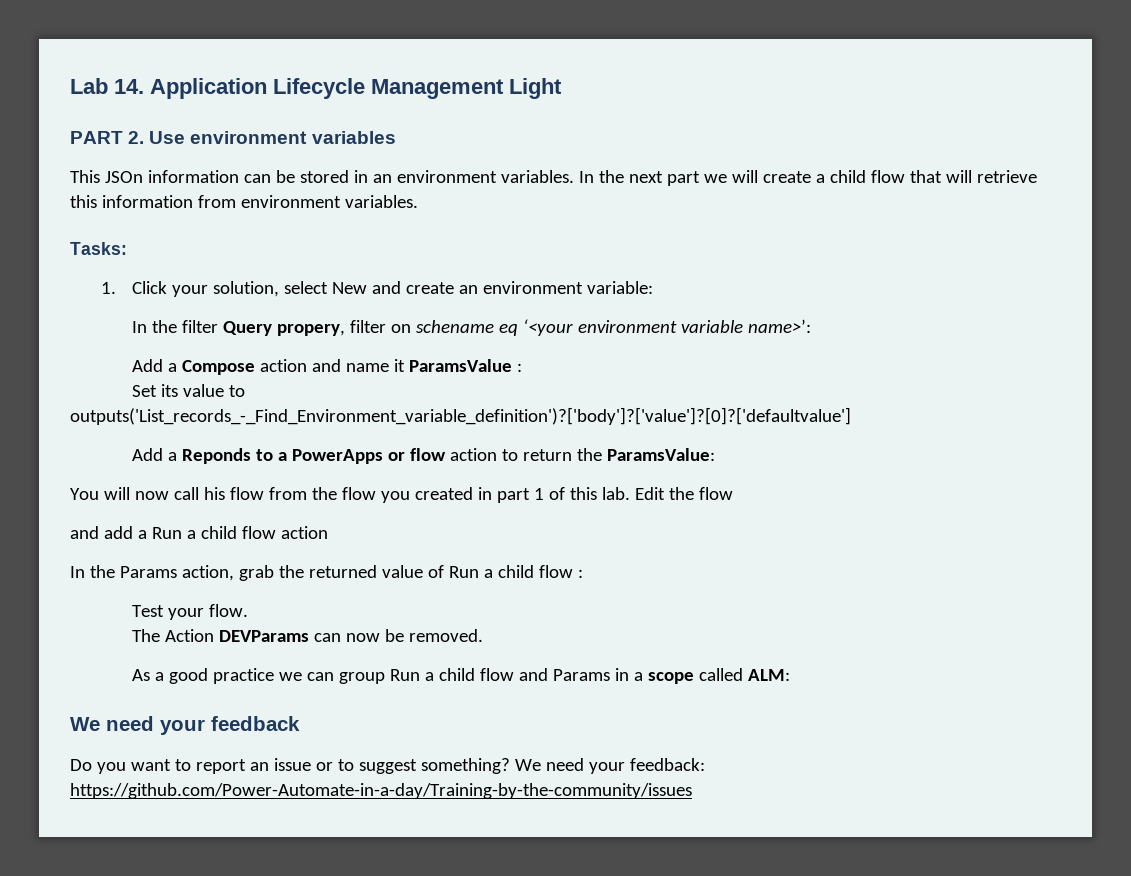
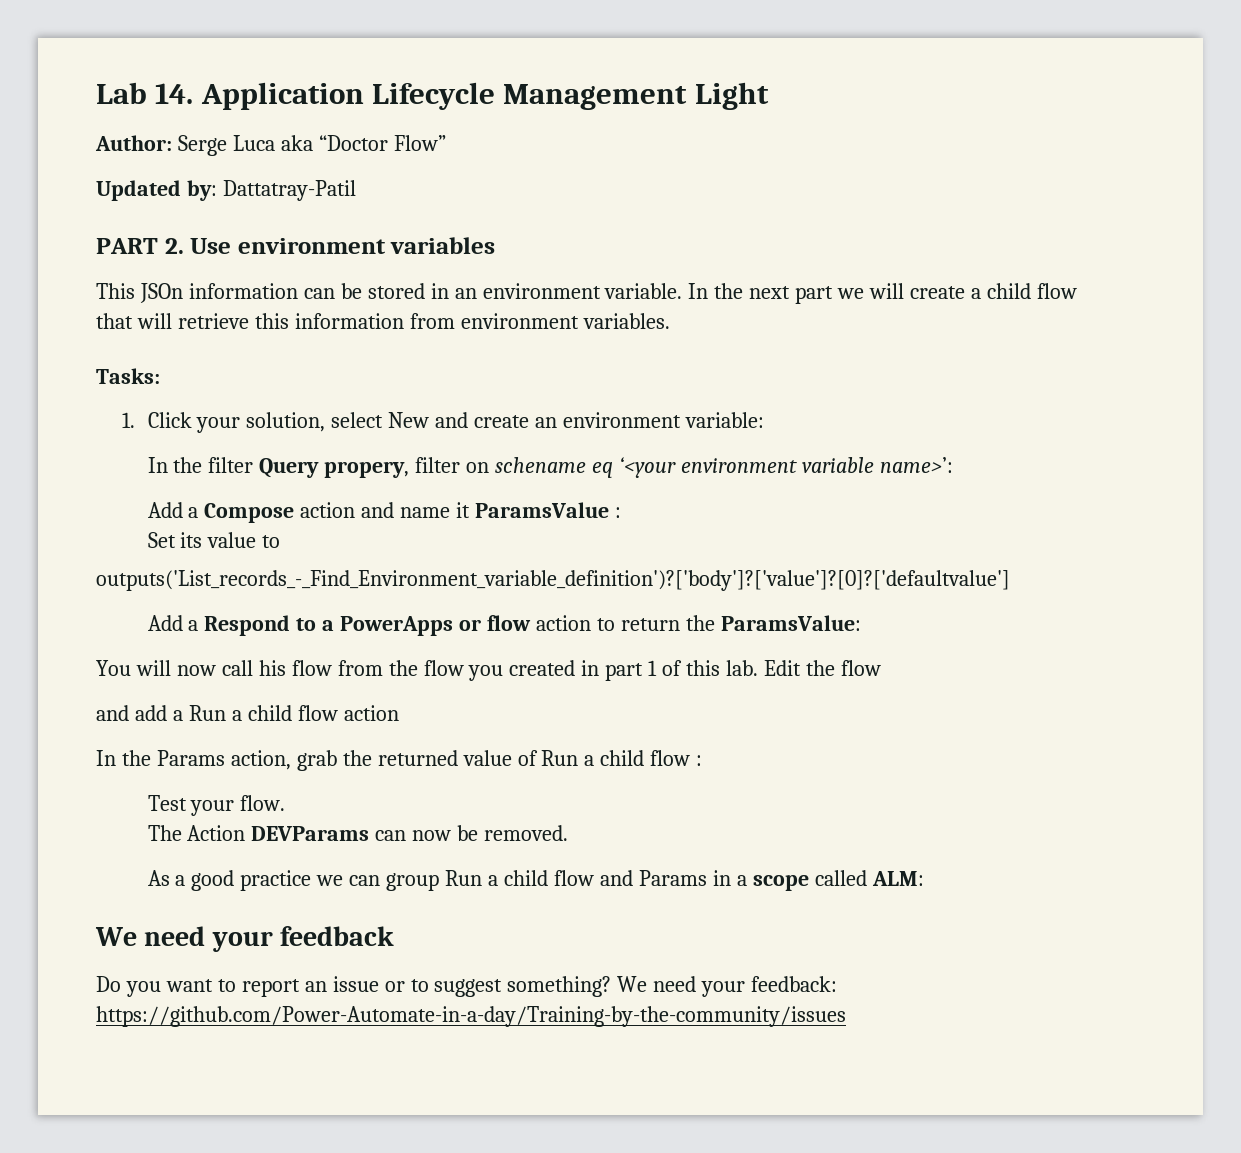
+ Author: Serge Luca aka “Doctor Flow”
+ Updated by: Dattatray-Patil
- This JSOn information can be stored in an environment variables.
+ This JSOn information can be stored in an environment variable.
- Add a Reponds to a PowerApps or flow action to return the ParamsValue:
+ Add a Respond to a PowerApps or flow action to return the ParamsValue:

